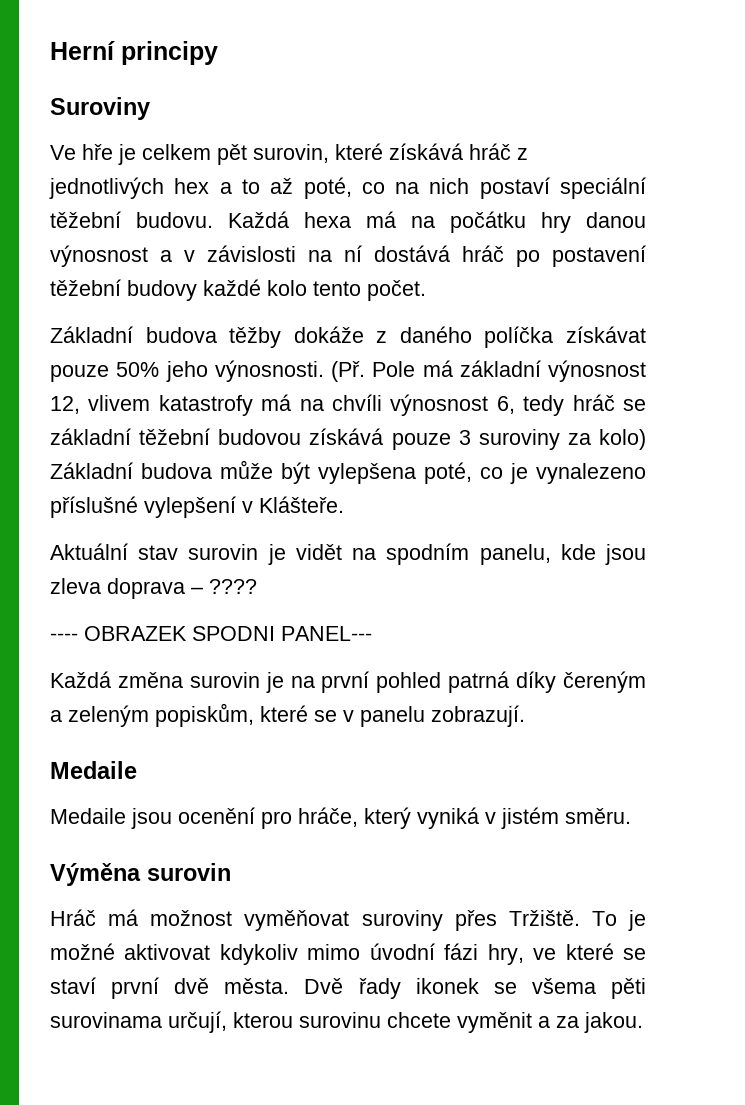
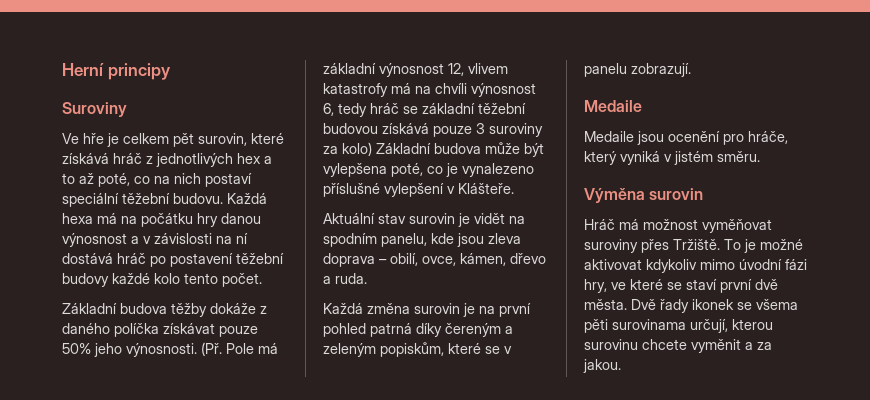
- Aktuální stav surovin je vidět na spodním panelu, kde jsou zleva doprava – ????
- ---- OBRAZEK SPODNI PANEL---
+ Aktuální stav surovin je vidět na spodním panelu, kde jsou zleva doprava – obilí, ovce, kámen, dřevo a ruda.

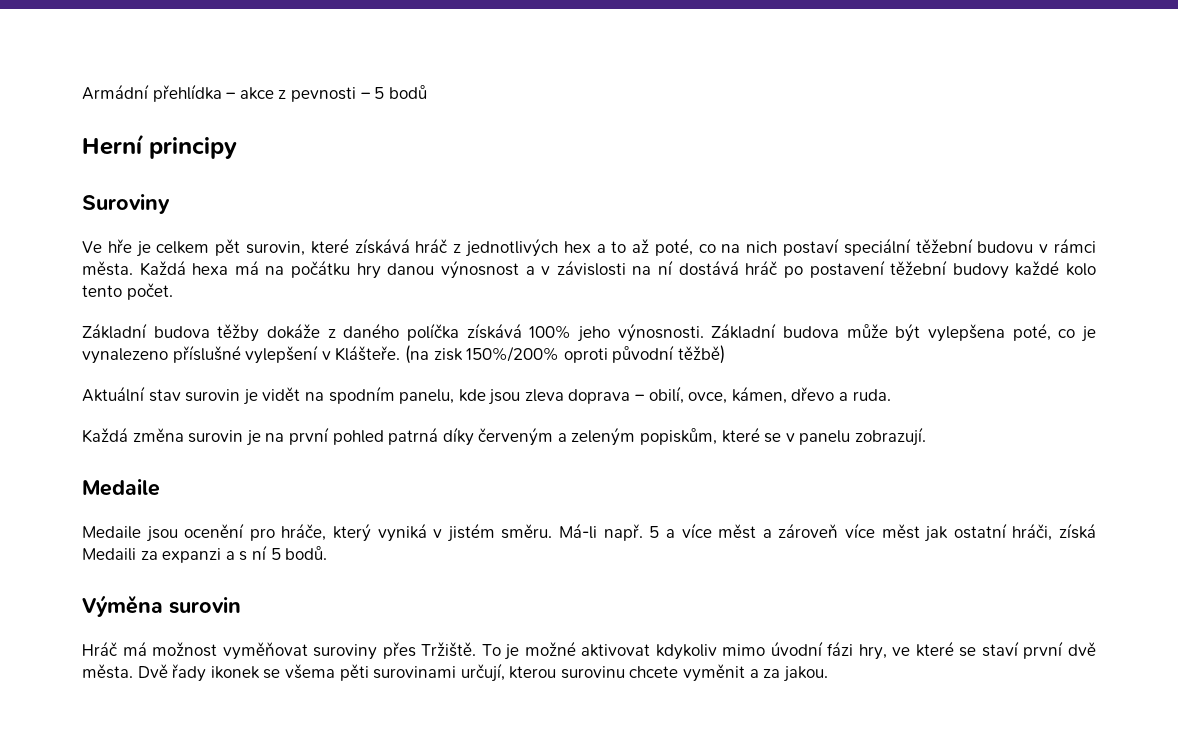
+ Armádní přehlídka – akce z pevnosti – 5 bodů
- Ve hře je celkem pět surovin, které získává hráč z jednotlivých hex a to až poté, co na nich postaví speciální těžební budovu.
+ Ve hře je celkem pět surovin, které získává hráč z jednotlivých hex a to až poté, co na nich postaví speciální těžební budovu v rámci města.
- Základní budova těžby dokáže z daného políčka získávat pouze 50% jeho výnosnosti. (Př. Pole má základní výnosnost 12, vlivem katastrofy má na chvíli výnosnost 6, tedy hráč se základní těžební budovou získává pouze 3 suroviny za kolo) Základní budova může být vylepšena poté, co je vynalezeno příslušné vylepšení v Klášteře.
+ Základní budova těžby dokáže z daného políčka získává 100% jeho výnosnosti. Základní budova může být vylepšena poté, co je vynalezeno příslušné vylepšení v Klášteře. (na zisk 150%/200% oproti původní těžbě)
- Každá změna surovin je na první pohled patrná díky čereným a zeleným popiskům, které se v panelu zobrazují.
+ Každá změna surovin je na první pohled patrná díky červeným a zeleným popiskům, které se v panelu zobrazují.
+ Má-li např. 5 a více měst a zároveň více měst jak ostatní hráči, získá Medaili za expanzi a s ní 5 bodů.
- Dvě řady ikonek se všema pěti surovinama určují, kterou surovinu chcete vyměnit a za jakou.
+ Dvě řady ikonek se všema pěti surovinami určují, kterou surovinu chcete vyměnit a za jakou.

